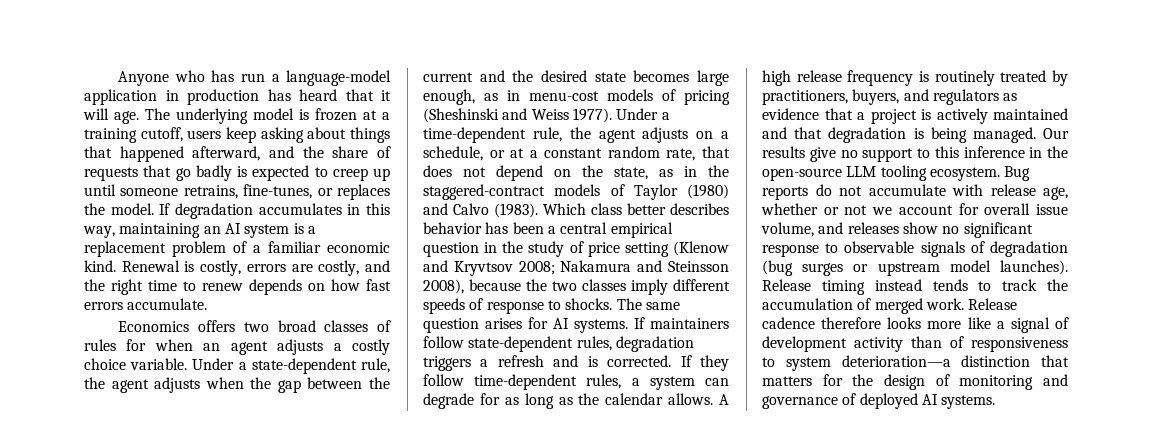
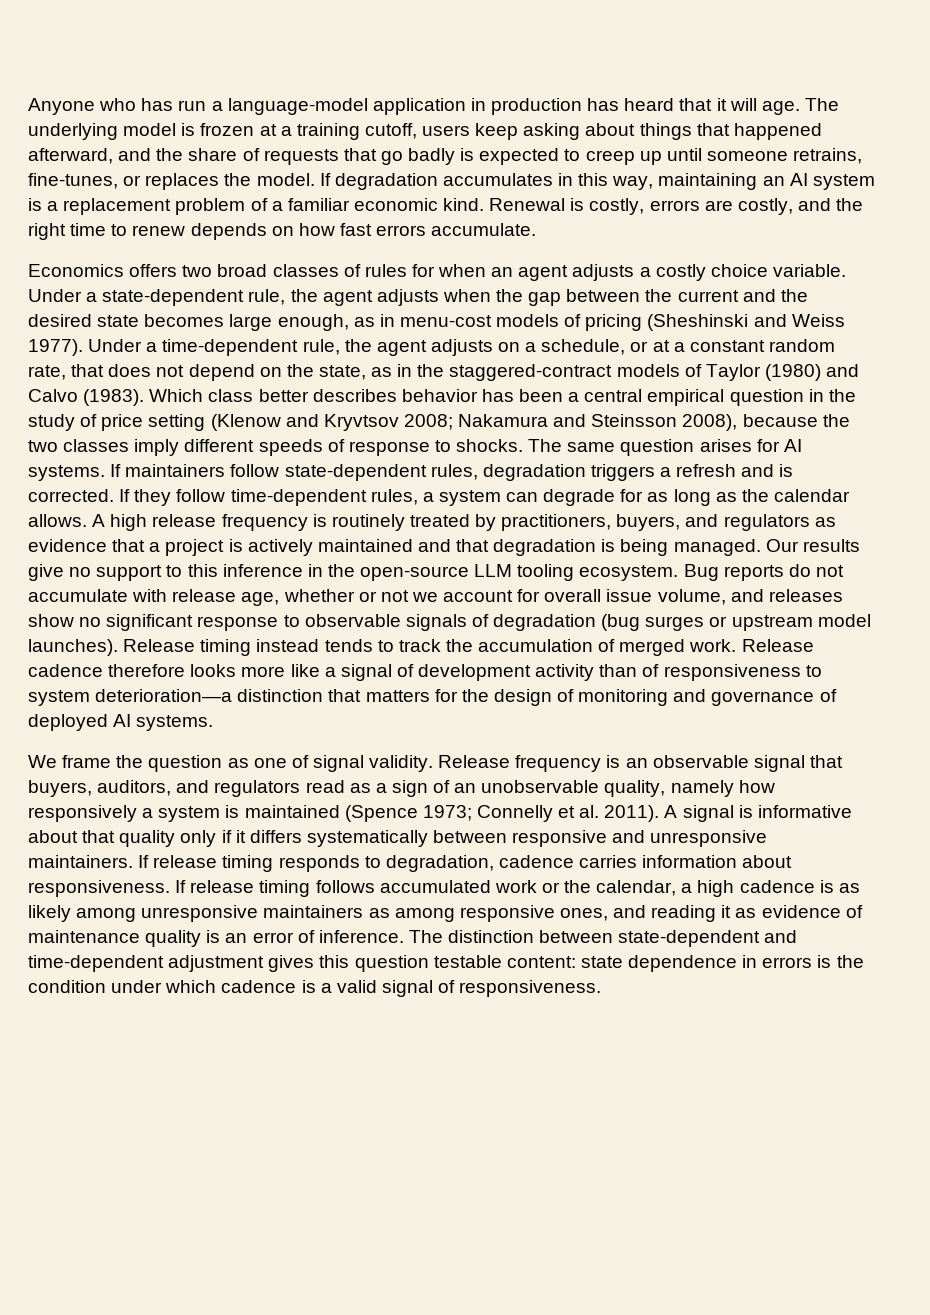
+ We frame the question as one of signal validity. Release frequency is an observable signal that buyers, auditors, and regulators read as a sign of an unobservable quality, namely how responsively a system is maintained (Spence 1973; Connelly et al. 2011). A signal is informative about that quality only if it differs systematically between responsive and unresponsive maintainers. If release timing responds to degradation, cadence carries information about responsiveness. If release timing follows accumulated work or the calendar, a high cadence is as likely among unresponsive maintainers as among responsive ones, and reading it as evidence of maintenance quality is an error of inference. The distinction between state-dependent and time-dependent adjustment gives this question testable content: state dependence in errors is the condition under which cadence is a valid signal of responsiveness.

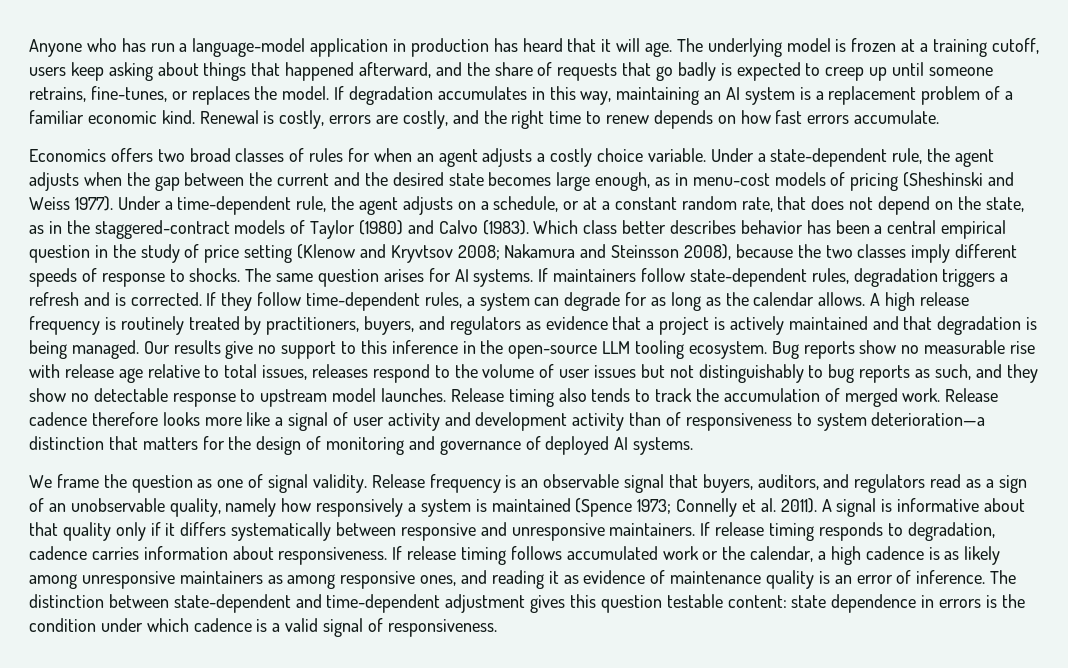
- Bug reports do not accumulate with release age, whether or not we account for overall issue volume, and releases show no significant response to observable signals of degradation (bug surges or upstream model launches).
+ Bug reports show no measurable rise with release age relative to total issues, releases respond to the volume of user issues but not distinguishably to bug reports as such, and they show no detectable response to upstream model launches.
- Release timing instead tends to track the accumulation of merged work.
+ Release timing also tends to track the accumulation of merged work.
- Release cadence therefore looks more like a signal of development activity than of responsiveness to system deterioration—a distinction that matters for the design of monitoring and governance of deployed AI systems.
+ Release cadence therefore looks more like a signal of user activity and development activity than of responsiveness to system deterioration—a distinction that matters for the design of monitoring and governance of deployed AI systems.

